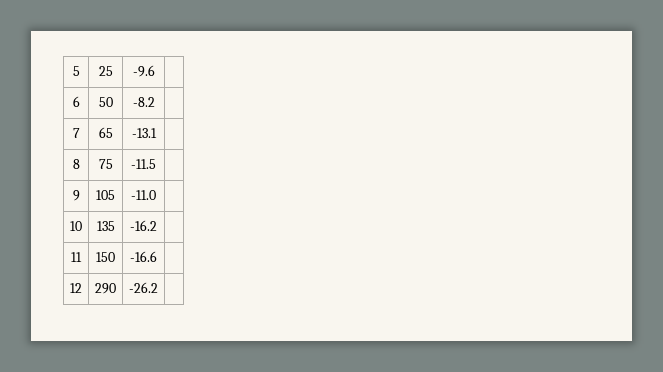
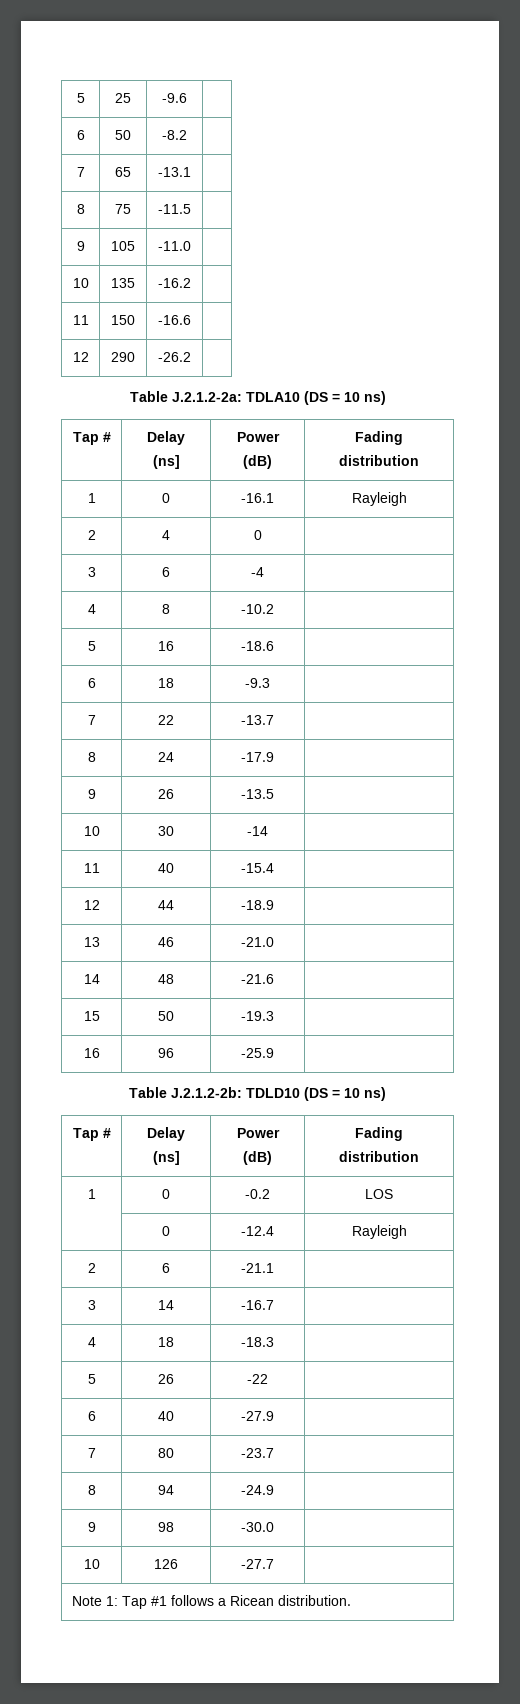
+ Table J.2.1.2-2a: TDLA10 (DS = 10 ns)
+ Tap # | Delay (ns] | Power (dB) | Fading distribution
+ 1 | 0 | -16.1 | Rayleigh
+ 2 | 4 | 0 |
+ 3 | 6 | -4 |
+ 4 | 8 | -10.2 |
+ 5 | 16 | -18.6 |
+ 6 | 18 | -9.3 |
+ 7 | 22 | -13.7 |
+ 8 | 24 | -17.9 |
+ 9 | 26 | -13.5 |
+ 10 | 30 | -14 |
+ 11 | 40 | -15.4 |
+ 12 | 44 | -18.9 |
+ 13 | 46 | -21.0 |
+ 14 | 48 | -21.6 |
+ 15 | 50 | -19.3 |
+ 16 | 96 | -25.9 |
+ Table J.2.1.2-2b: TDLD10 (DS = 10 ns)
+ Tap # | Delay (ns] | Power (dB) | Fading distribution
+ 1 | 0 | -0.2 | LOS
+ | 0 | -12.4 | Rayleigh
+ 2 | 6 | -21.1 |
+ 3 | 14 | -16.7 |
+ 4 | 18 | -18.3 |
+ 5 | 26 | -22 |
+ 6 | 40 | -27.9 |
+ 7 | 80 | -23.7 |
+ 8 | 94 | -24.9 |
+ 9 | 98 | -30.0 |
+ 10 | 126 | -27.7 |
+ Note 1: Tap #1 follows a Ricean distribution.

